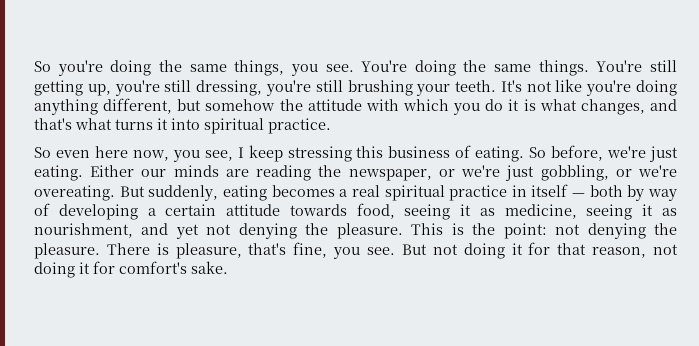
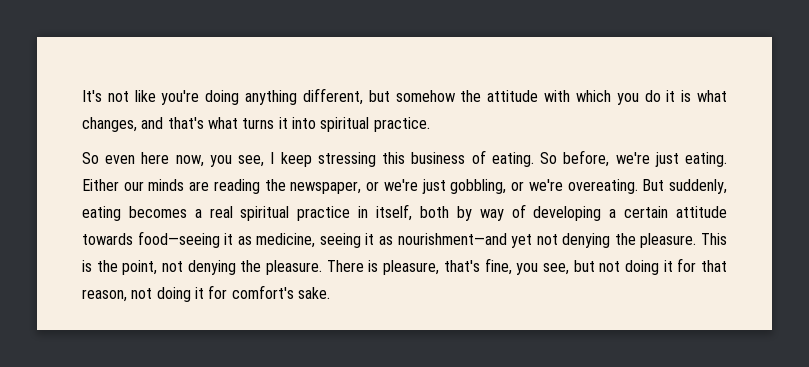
- So you're doing the same things, you see. You're doing the same things. You're still getting up, you're still dressing, you're still brushing your teeth.
- But suddenly, eating becomes a real spiritual practice in itself — both by way of developing a certain attitude towards food, seeing it as medicine, seeing it as nourishment, and yet not denying the pleasure.
+ But suddenly, eating becomes a real spiritual practice in itself, both by way of developing a certain attitude towards food—seeing it as medicine, seeing it as nourishment—and yet not denying the pleasure.
- This is the point: not denying the pleasure.
+ This is the point, not denying the pleasure.
- There is pleasure, that's fine, you see. But not doing it for that reason, not doing it for comfort's sake.
+ There is pleasure, that's fine, you see, but not doing it for that reason, not doing it for comfort's sake.

